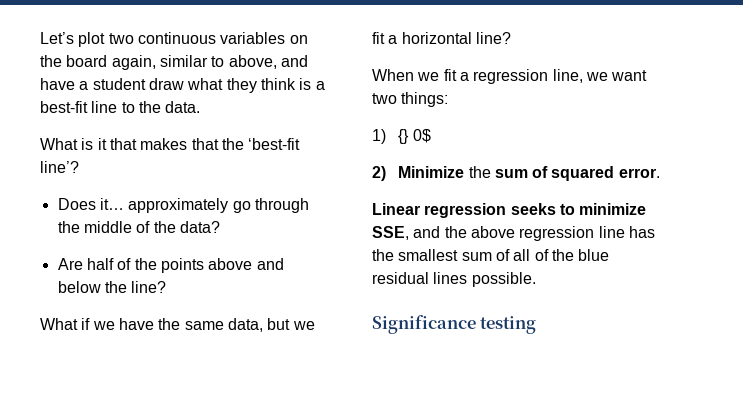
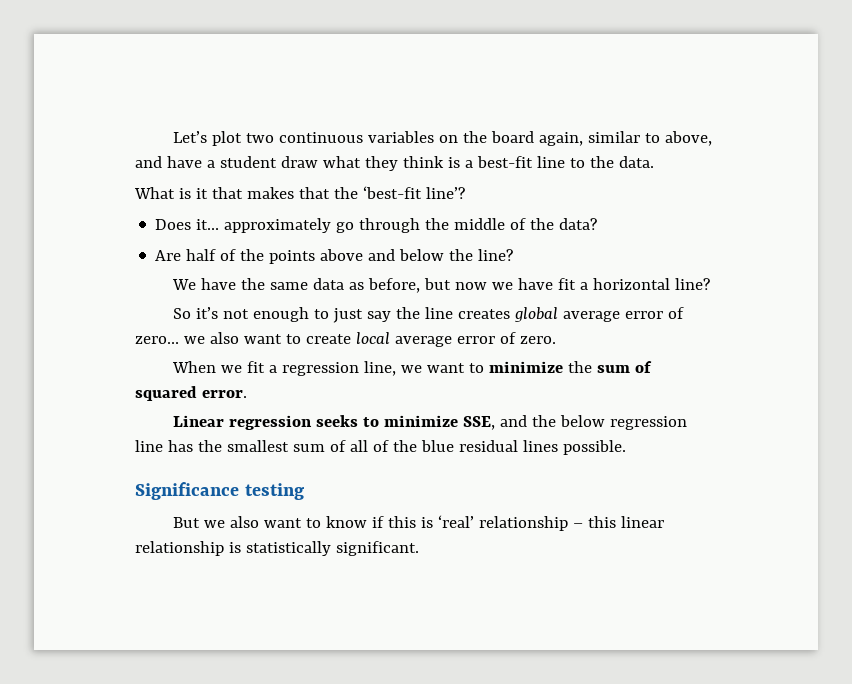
- What if we have the same data, but we fit a horizontal line?
+ We have the same data as before, but now we have fit a horizontal line?
+ So it’s not enough to just say the line creates global average error of zero… we also want to create local average error of zero.
- When we fit a regression line, we want two things:
- 1) {} 0$
- 2) Minimize the sum of squared error.
+ When we fit a regression line, we want to minimize the sum of squared error.
- Linear regression seeks to minimize SSE, and the above regression line has the smallest sum of all of the blue residual lines possible.
+ Linear regression seeks to minimize SSE, and the below regression line has the smallest sum of all of the blue residual lines possible.
+ But we also want to know if this is ‘real’ relationship – this linear relationship is statistically significant.

